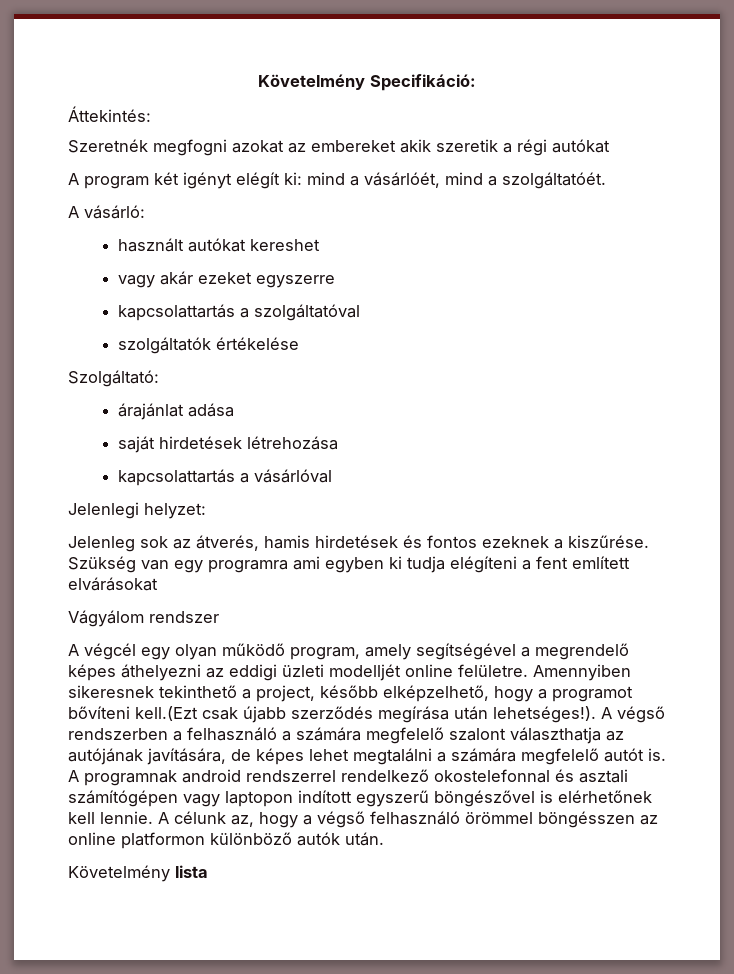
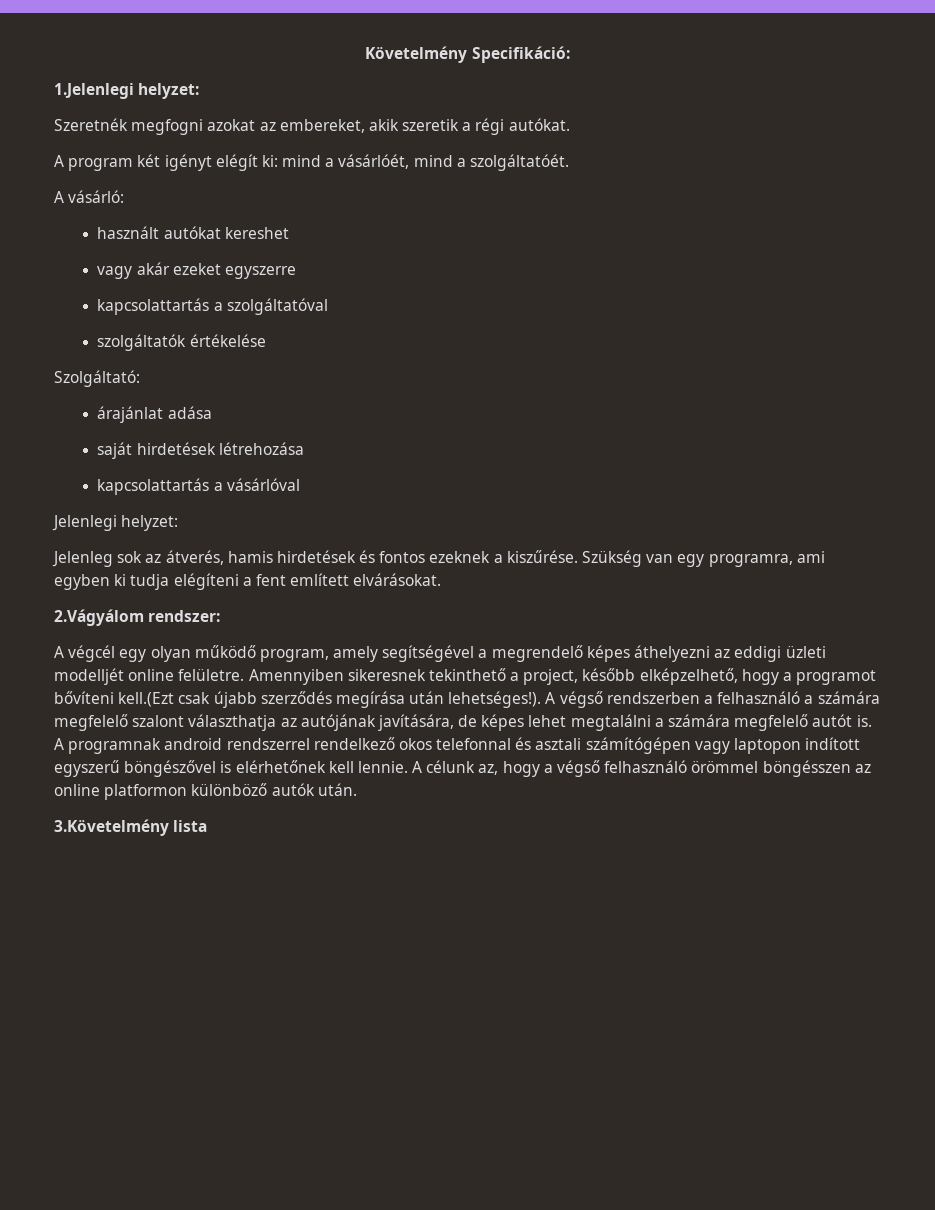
- Áttekintés:
+ 1.Jelenlegi helyzet:
- Szeretnék megfogni azokat az embereket akik szeretik a régi autókat
+ Szeretnék megfogni azokat az embereket, akik szeretik a régi autókat.
- Szükség van egy programra ami egyben ki tudja elégíteni a fent említett elvárásokat
- Vágyálom rendszer
+ Szükség van egy programra, ami egyben ki tudja elégíteni a fent említett elvárásokat.
+ 2.Vágyálom rendszer:
- A programnak android rendszerrel rendelkező okostelefonnal és asztali számítógépen vagy laptopon indított egyszerű böngészővel is elérhetőnek kell lennie.
+ A programnak android rendszerrel rendelkező okos telefonnal és asztali számítógépen vagy laptopon indított egyszerű böngészővel is elérhetőnek kell lennie.
- Követelmény lista
+ 3.Követelmény lista

